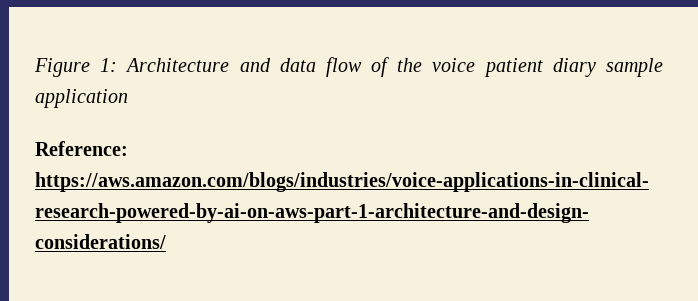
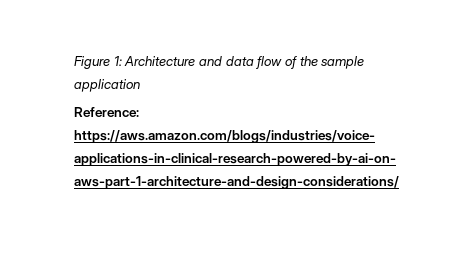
- Figure 1: Architecture and data flow of the voice patient diary sample application
+ Figure 1: Architecture and data flow of the sample application

